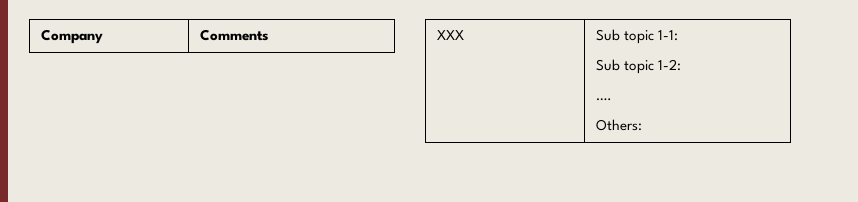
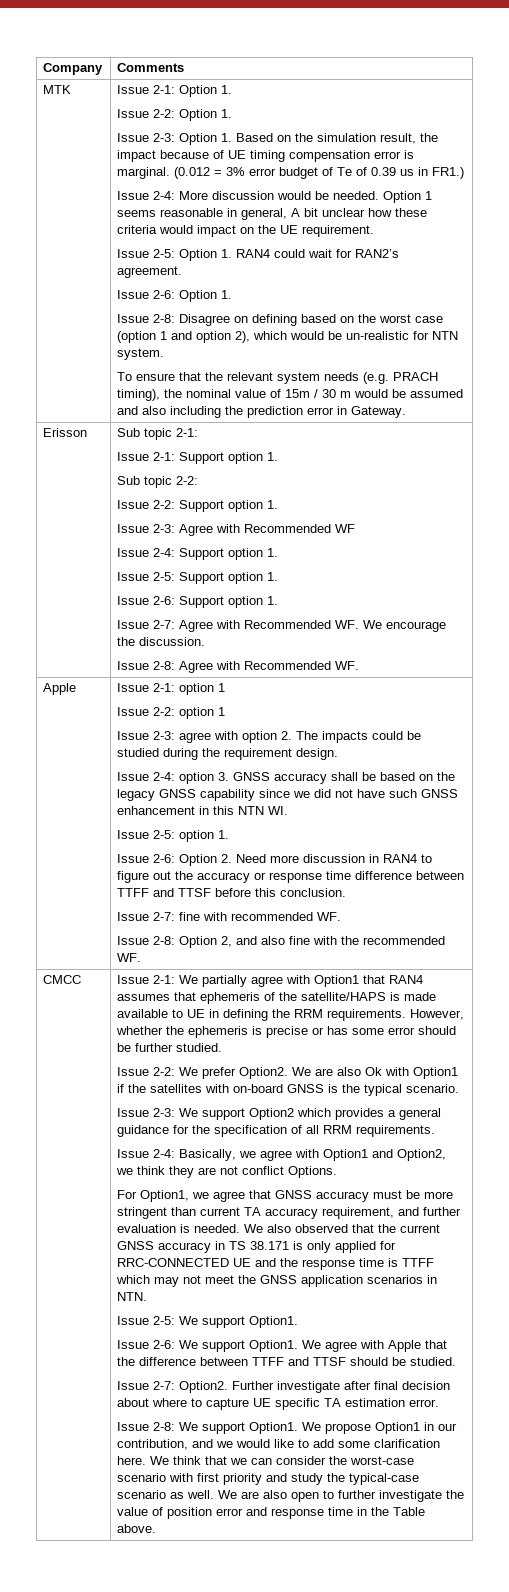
- XXX | Sub topic 1-1:
- Sub topic 1-2:
- ….
- Others:
+ MTK | Issue 2-1: Option 1.
+ Issue 2-2: Option 1.
+ Issue 2-3: Option 1. Based on the simulation result, the impact because of UE timing compensation error is marginal. (0.012 = 3% error budget of Te of 0.39 us in FR1.)
+ Issue 2-4: More discussion would be needed. Option 1 seems reasonable in general, A bit unclear how these criteria would impact on the UE requirement.
+ Issue 2-5: Option 1. RAN4 could wait for RAN2’s agreement.
+ Issue 2-6: Option 1.
+ Issue 2-8: Disagree on defining based on the worst case (option 1 and option 2), which would be un-realistic for NTN system.
+ To ensure that the relevant system needs (e.g. PRACH timing), the nominal value of 15m / 30 m would be assumed and also including the prediction error in Gateway.
+ Erisson | Sub topic 2-1:
+ Issue 2-1: Support option 1.
+ Sub topic 2-2:
+ Issue 2-2: Support option 1.
+ Issue 2-3: Agree with Recommended WF
+ Issue 2-4: Support option 1.
+ Issue 2-5: Support option 1.
+ Issue 2-6: Support option 1.
+ Issue 2-7: Agree with Recommended WF. We encourage the discussion.
+ Issue 2-8: Agree with Recommended WF.
+ Apple | Issue 2-1: option 1
+ Issue 2-2: option 1
+ Issue 2-3: agree with option 2. The impacts could be studied during the requirement design.
+ Issue 2-4: option 3. GNSS accuracy shall be based on the legacy GNSS capability since we did not have such GNSS enhancement in this NTN WI.
+ Issue 2-5: option 1.
+ Issue 2-6: Option 2. Need more discussion in RAN4 to figure out the accuracy or response time difference between TTFF and TTSF before this conclusion.
+ Issue 2-7: fine with recommended WF.
+ Issue 2-8: Option 2, and also fine with the recommended WF.
+ CMCC | Issue 2-1: We partially agree with Option1 that RAN4 assumes that ephemeris of the satellite/HAPS is made available to UE in defining the RRM requirements. However, whether the ephemeris is precise or has some error should be further studied.
+ Issue 2-2: We prefer Option2. We are also Ok with Option1 if the satellites with on-board GNSS is the typical scenario.
+ Issue 2-3: We support Option2 which provides a general guidance for the specification of all RRM requirements.
+ Issue 2-4: Basically, we agree with Option1 and Option2, we think they are not conflict Options.
+ For Option1, we agree that GNSS accuracy must be more stringent than current TA accuracy requirement, and further evaluation is needed. We also observed that the current GNSS accuracy in TS 38.171 is only applied for RRC-CONNECTED UE and the response time is TTFF which may not meet the GNSS application scenarios in NTN.
+ Issue 2-5: We support Option1.
+ Issue 2-6: We support Option1. We agree with Apple that the difference between TTFF and TTSF should be studied.
+ Issue 2-7: Option2. Further investigate after final decision about where to capture UE specific TA estimation error.
+ Issue 2-8: We support Option1. We propose Option1 in our contribution, and we would like to add some clarification here. We think that we can consider the worst-case scenario with first priority and study the typical-case scenario as well. We are also open to further investigate the value of position error and response time in the Table above.

